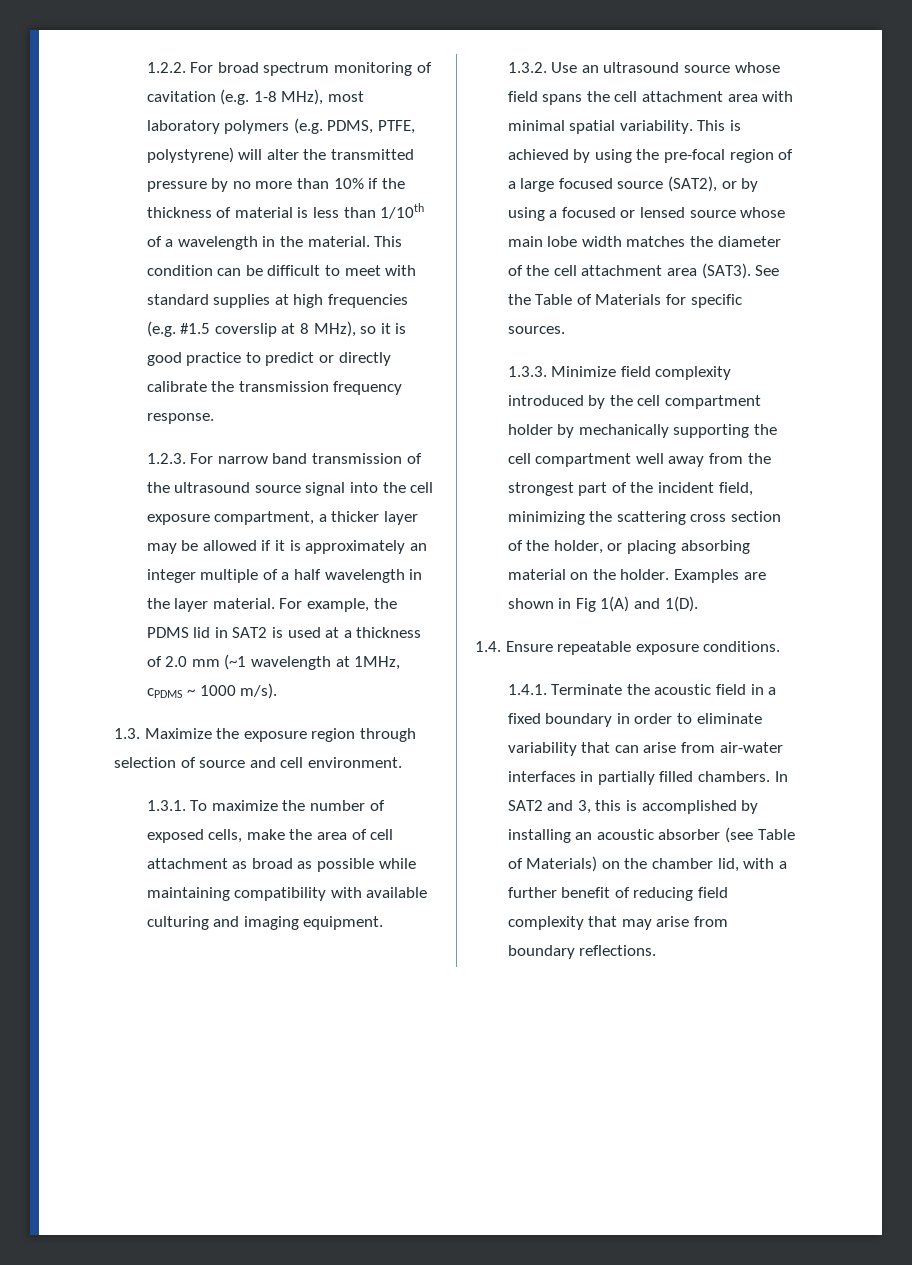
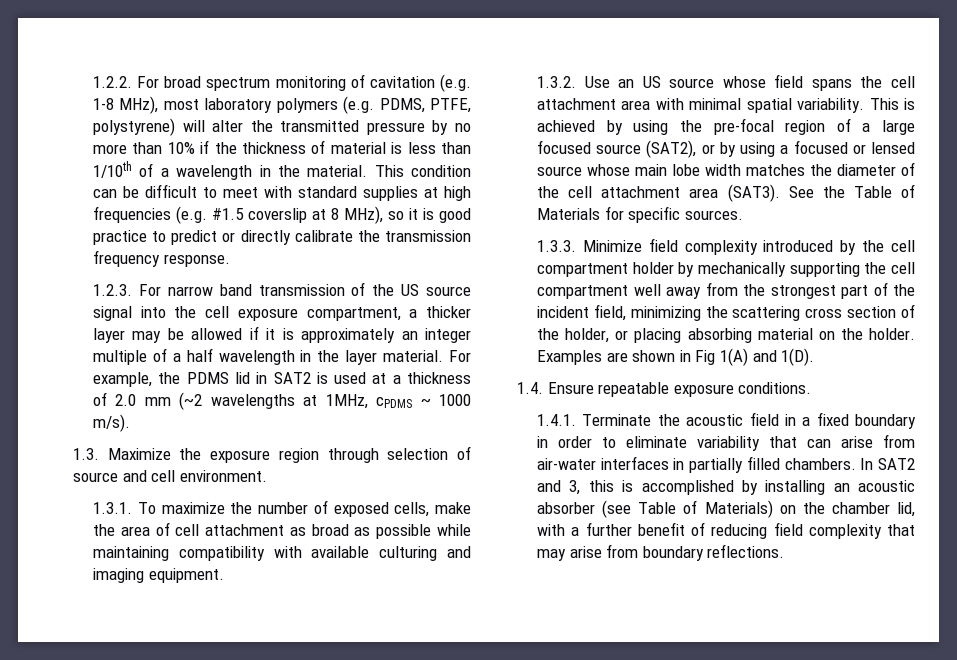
- 1.2.3. For narrow band transmission of the ultrasound source signal into the cell exposure compartment, a thicker layer may be allowed if it is approximately an integer multiple of a half wavelength in the layer material.
+ 1.2.3. For narrow band transmission of the US source signal into the cell exposure compartment, a thicker layer may be allowed if it is approximately an integer multiple of a half wavelength in the layer material.
- For example, the PDMS lid in SAT2 is used at a thickness of 2.0 mm (~1 wavelength at 1MHz, cPDMS ~ 1000 m/s).
+ For example, the PDMS lid in SAT2 is used at a thickness of 2.0 mm (~2 wavelengths at 1MHz, cPDMS ~ 1000 m/s).
- 1.3.2. Use an ultrasound source whose field spans the cell attachment area with minimal spatial variability.
+ 1.3.2. Use an US source whose field spans the cell attachment area with minimal spatial variability.

